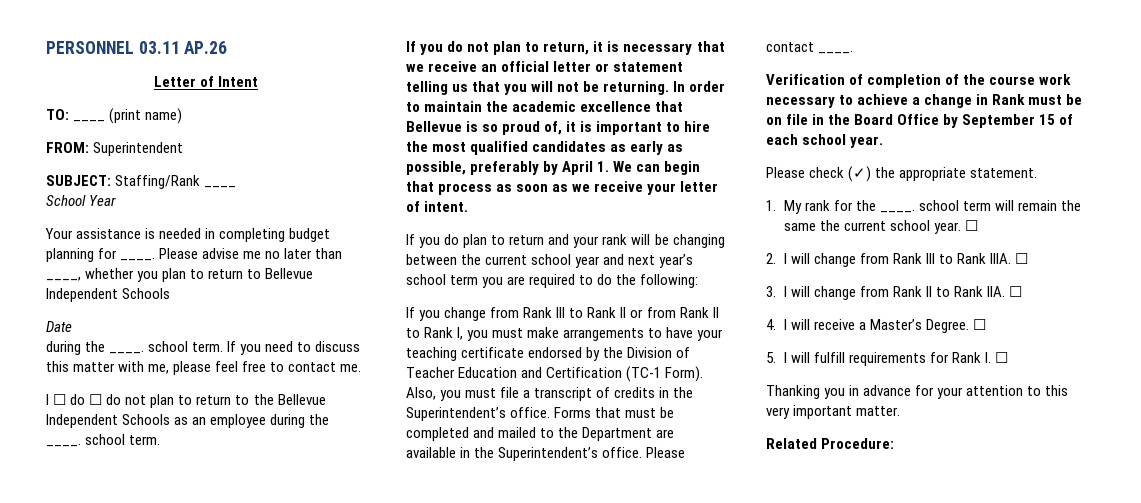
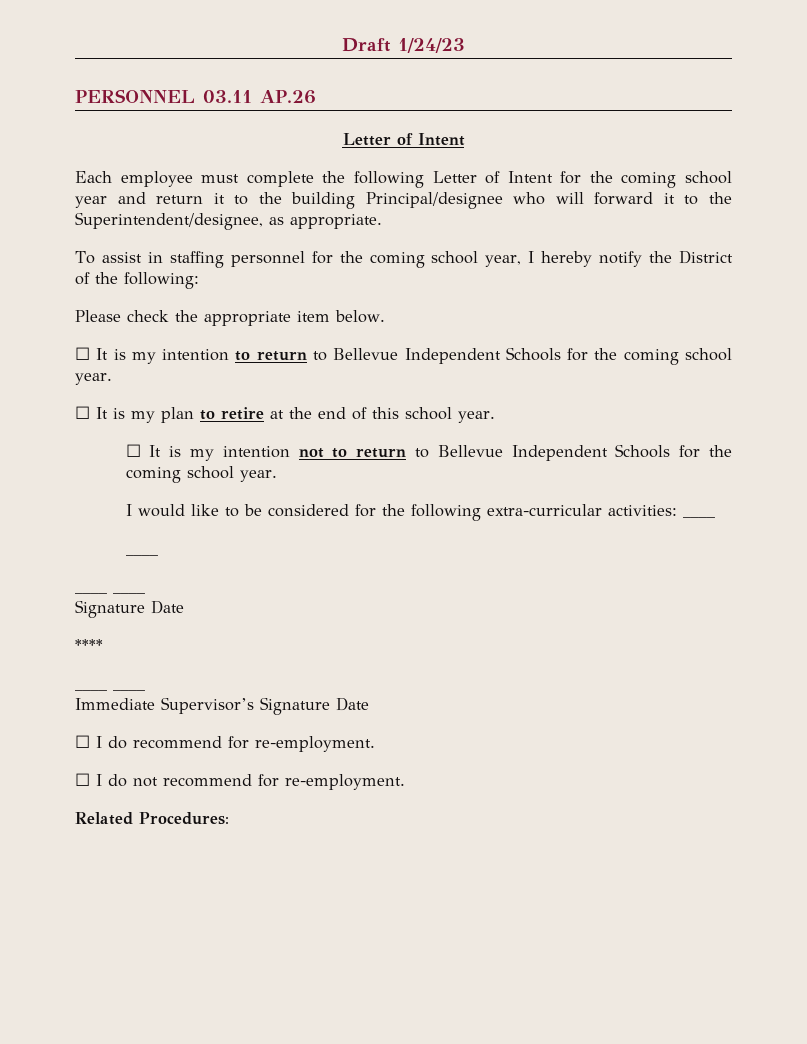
+ Draft 1/24/23
- TO: ____ (print name)
- FROM: Superintendent
- SUBJECT: Staffing/Rank ____
- School Year
- Your assistance is needed in completing budget planning for ____. Please advise me no later than ____, whether you plan to return to Bellevue Independent Schools
- Date
- during the ____. school term. If you need to discuss this matter with me, please feel free to contact me.
- I ☐ do ☐ do not plan to return to the Bellevue Independent Schools as an employee during the ____. school term.
- If you do not plan to return, it is necessary that we receive an official letter or statement telling us that you will not be returning. In order to maintain the academic excellence that Bellevue is so proud of, it is important to hire the most qualified candidates as early as possible, preferably by April 1. We can begin that process as soon as we receive your letter of intent.
- If you do plan to return and your rank will be changing between the current school year and next year’s school term you are required to do the following:
- If you change from Rank III to Rank II or from Rank II to Rank I, you must make arrangements to have your teaching certificate endorsed by the Division of Teacher Education and Certification (TC-1 Form). Also, you must file a transcript of credits in the Superintendent’s office. Forms that must be completed and mailed to the Department are available in the Superintendent’s office. Please contact ____.
- Verification of completion of the course work necessary to achieve a change in Rank must be on file in the Board Office by September 15 of each school year.
- Please check (✓) the appropriate statement.
- 1. My rank for the ____. school term will remain the same the current school year. ☐
- 2. I will change from Rank III to Rank IIIA. ☐
- 3. I will change from Rank II to Rank IIA. ☐
- 4. I will receive a Master’s Degree. ☐
- 5. I will fulfill requirements for Rank I. ☐
- Thanking you in advance for your attention to this very important matter.
+ Each employee must complete the following Letter of Intent for the coming school year and return it to the building Principal/designee who will forward it to the Superintendent/designee, as appropriate.
+ To assist in staffing personnel for the coming school year, I hereby notify the District of the following:
+ Please check the appropriate item below.
+ ☐ It is my intention to return to Bellevue Independent Schools for the coming school year.
+ ☐ It is my plan to retire at the end of this school year.
+ ☐ It is my intention not to return to Bellevue Independent Schools for the coming school year.
+ I would like to be considered for the following extra-curricular activities: ____
+ ____
+ ____ ____
+ Signature Date
+ ****
+ ____ ____
+ Immediate Supervisor’s Signature Date
+ ☐ I do recommend for re-employment.
+ ☐ I do not recommend for re-employment.
- Related Procedure:
+ Related Procedures:

